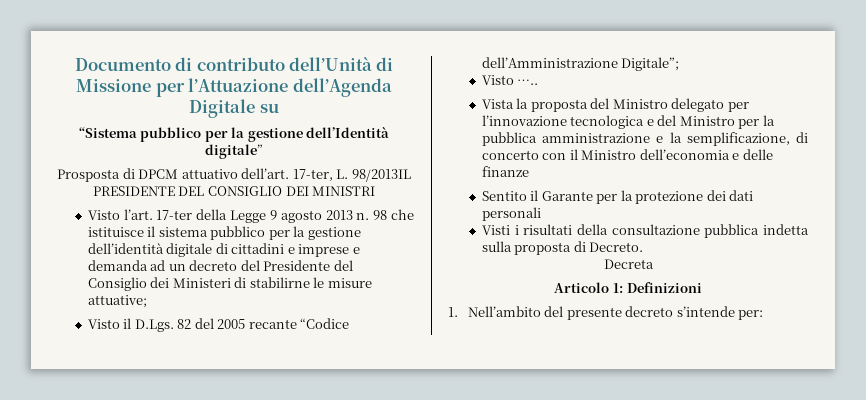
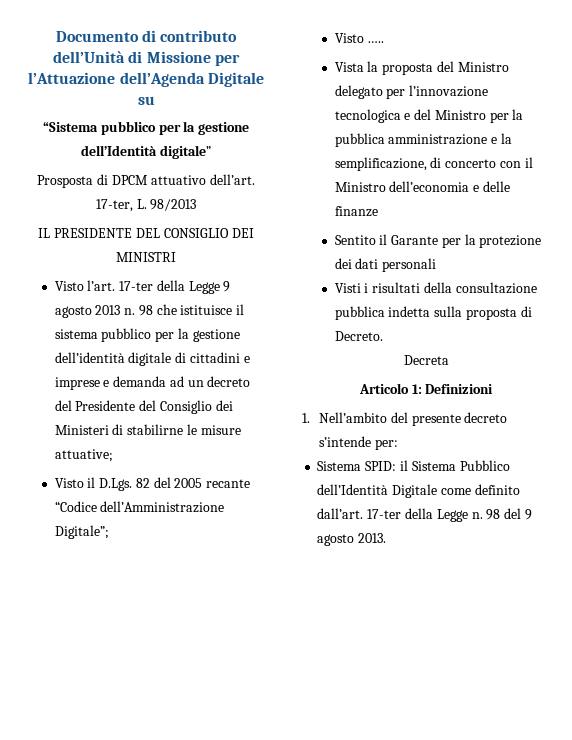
- 17-ter, L. 98/2013IL PRESIDENTE DEL CONSIGLIO DEI MINISTRI
+ 17-ter, L. 98/2013
+ IL PRESIDENTE DEL CONSIGLIO DEI MINISTRI
+ Sistema SPID: il Sistema Pubblico dell’Identità Digitale come definito dall’art. 17-ter della Legge n. 98 del 9 agosto 2013.

